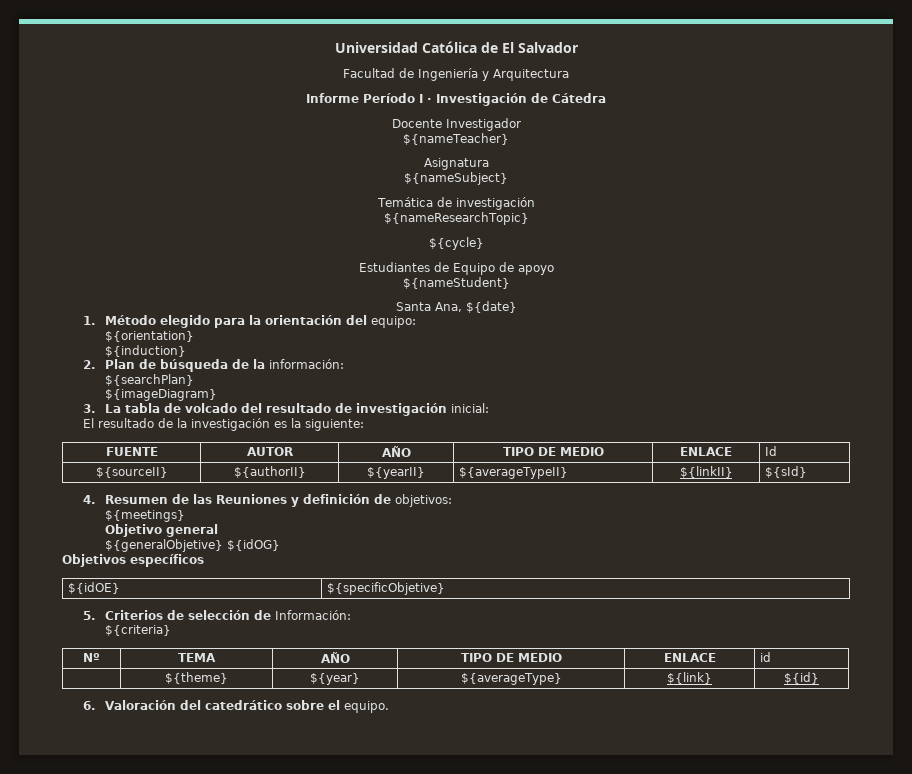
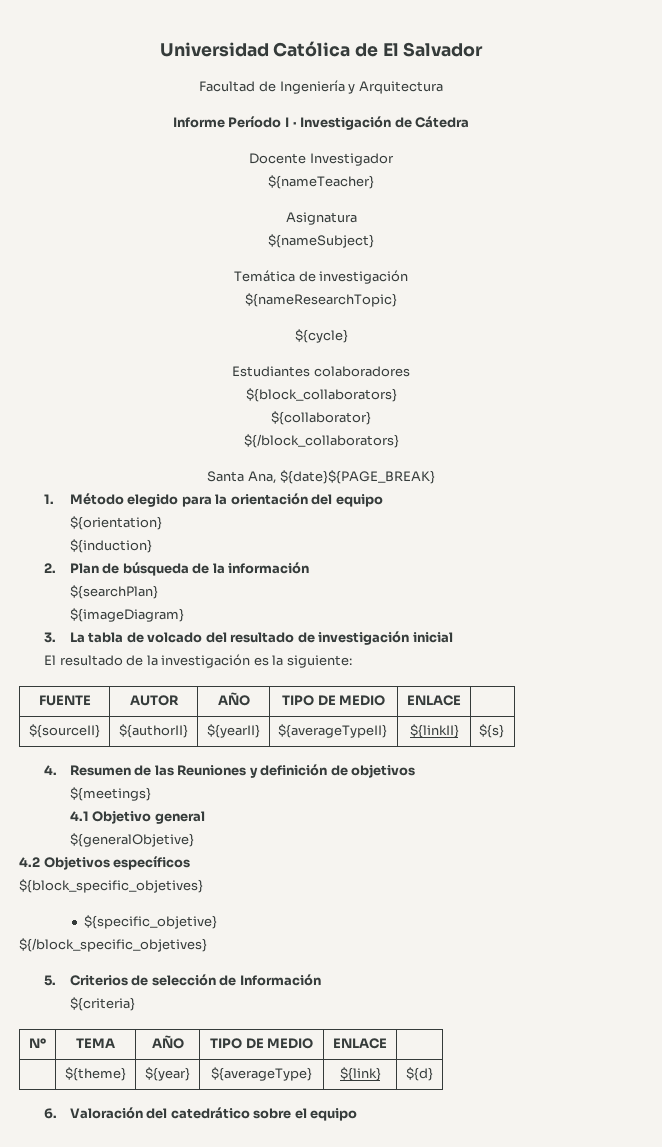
- Estudiantes de Equipo de apoyo
- ${nameStudent}
+ Estudiantes colaboradores
+ ${block_collaborators}
+ ${collaborator}
+ ${/block_collaborators}
- Santa Ana, ${date}
+ Santa Ana, ${date}${PAGE_BREAK}
- 1. Método elegido para la orientación del equipo:
+ 1. Método elegido para la orientación del equipo
- 2. Plan de búsqueda de la información:
+ 2. Plan de búsqueda de la información
- 3. La tabla de volcado del resultado de investigación inicial:
+ 3. La tabla de volcado del resultado de investigación inicial
- FUENTE | AUTOR | AÑO | TIPO DE MEDIO | ENLACE | Id
+ FUENTE | AUTOR | AÑO | TIPO DE MEDIO | ENLACE |
- ${sourceII} | ${authorII} | ${yearII} | ${averageTypeII} | ${linkII} | ${sId}
+ ${sourceII} | ${authorII} | ${yearII} | ${averageTypeII} | ${linkII} | ${s}
- 4. Resumen de las Reuniones y definición de objetivos:
+ 4. Resumen de las Reuniones y definición de objetivos
- Objetivo general
+ 4.1 Objetivo general
- ${generalObjetive} ${idOG}
- Objetivos específicos
+ ${generalObjetive}
+ 4.2 Objetivos específicos
- ${idOE} | ${specificObjetive}
+ ${block_specific_objetives}
+ ${specific_objetive}
+ ${/block_specific_objetives}
- 5. Criterios de selección de Información:
+ 5. Criterios de selección de Información
- Nº | TEMA | AÑO | TIPO DE MEDIO | ENLACE | id
+ Nº | TEMA | AÑO | TIPO DE MEDIO | ENLACE |
- | ${theme} | ${year} | ${averageType} | ${link} | ${id}
+ | ${theme} | ${year} | ${averageType} | ${link} | ${d}
- 6. Valoración del catedrático sobre el equipo.
+ 6. Valoración del catedrático sobre el equipo

